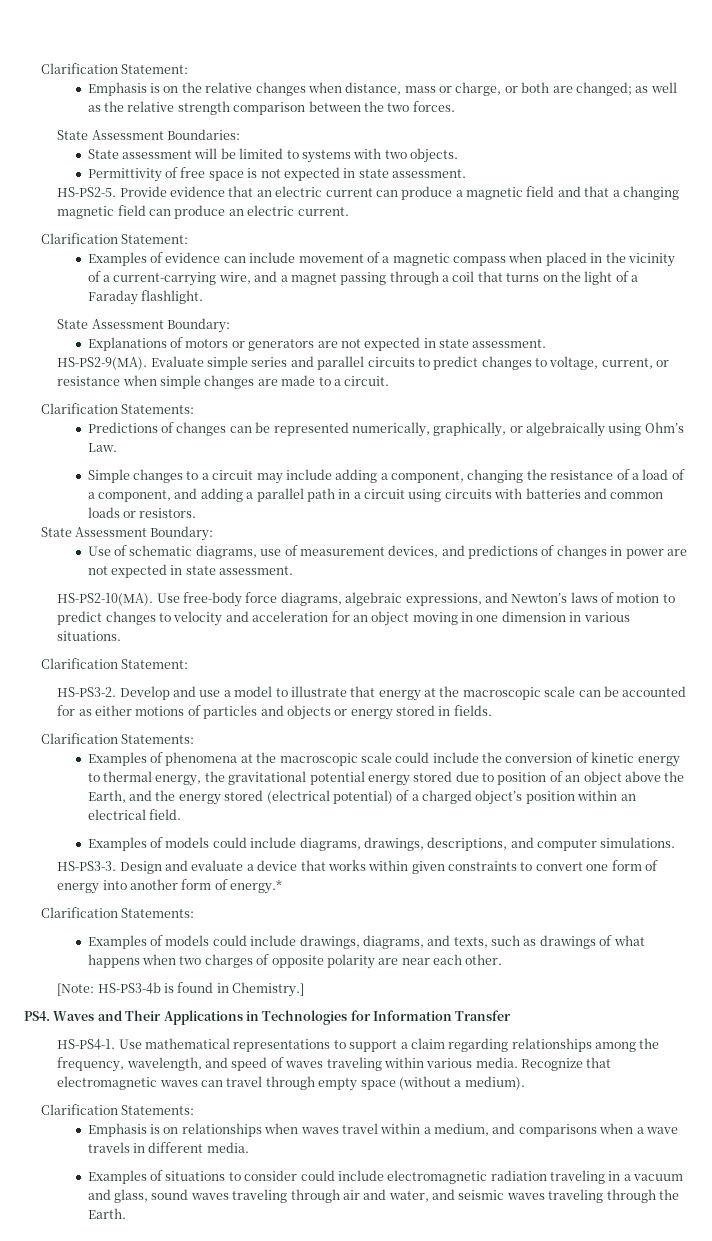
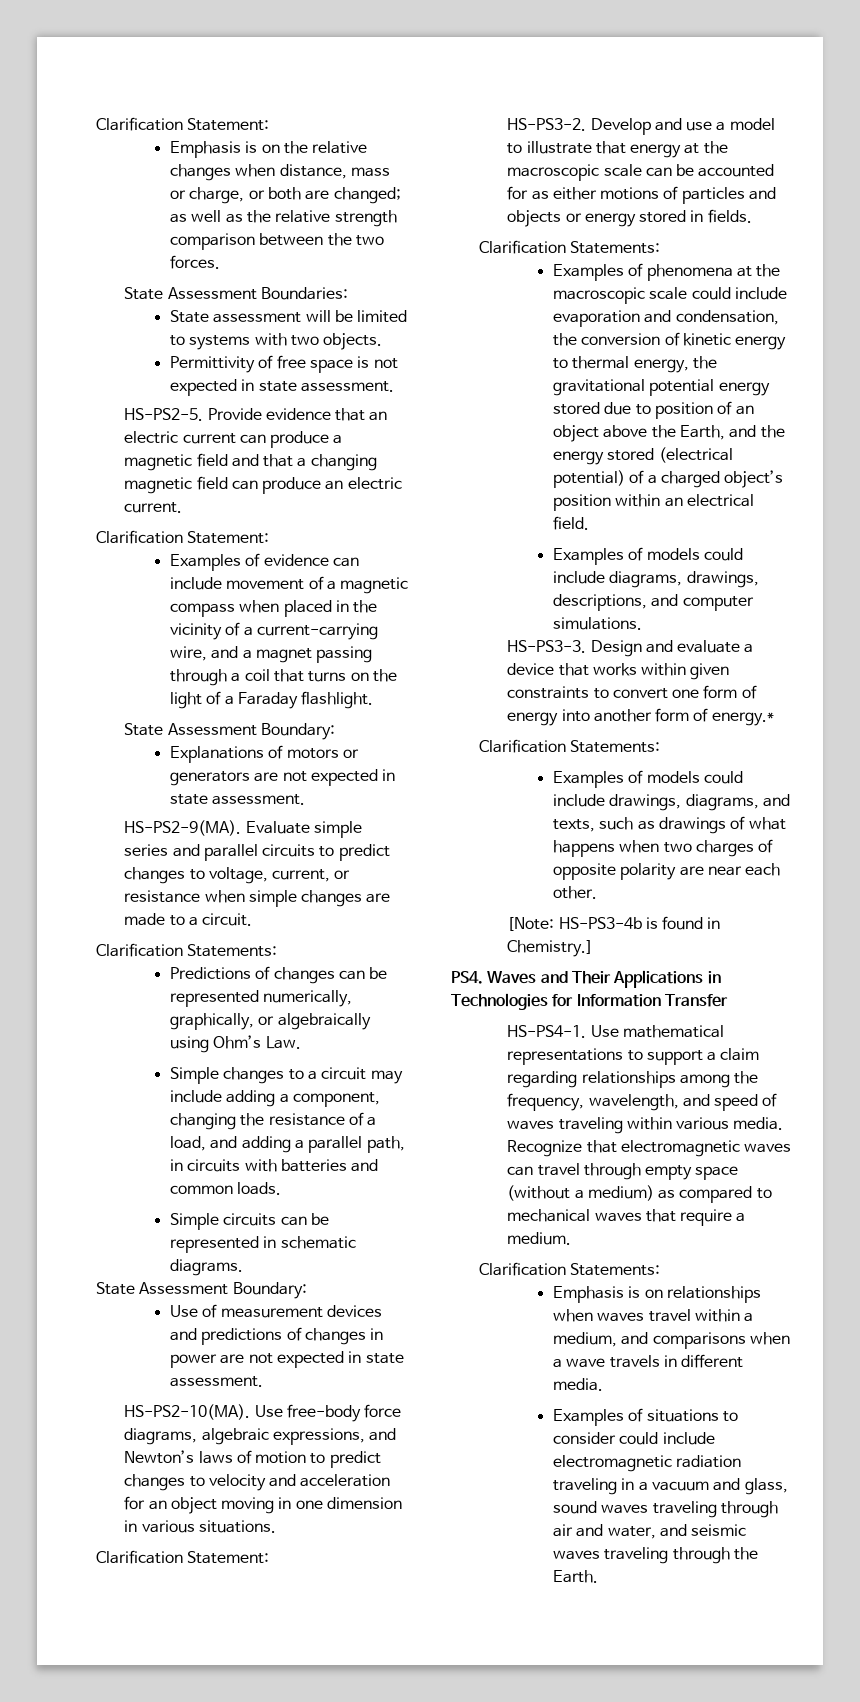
- Simple changes to a circuit may include adding a component, changing the resistance of a load of a component, and adding a parallel path in a circuit using circuits with batteries and common loads or resistors.
+ Simple changes to a circuit may include adding a component, changing the resistance of a load, and adding a parallel path, in circuits with batteries and common loads.
+ Simple circuits can be represented in schematic diagrams.
- Use of schematic diagrams, use of measurement devices, and predictions of changes in power are not expected in state assessment.
+ Use of measurement devices and predictions of changes in power are not expected in state assessment.
- Examples of phenomena at the macroscopic scale could include the conversion of kinetic energy to thermal energy, the gravitational potential energy stored due to position of an object above the Earth, and the energy stored (electrical potential) of a charged object’s position within an electrical field.
+ Examples of phenomena at the macroscopic scale could include evaporation and condensation, the conversion of kinetic energy to thermal energy, the gravitational potential energy stored due to position of an object above the Earth, and the energy stored (electrical potential) of a charged object’s position within an electrical field.
- Recognize that electromagnetic waves can travel through empty space (without a medium).
+ Recognize that electromagnetic waves can travel through empty space (without a medium) as compared to mechanical waves that require a medium.

